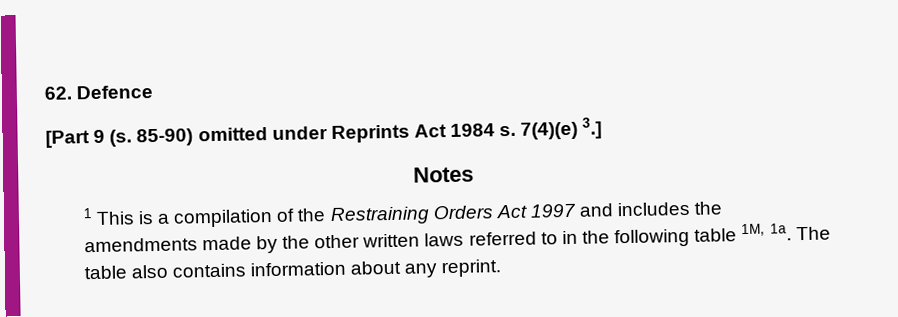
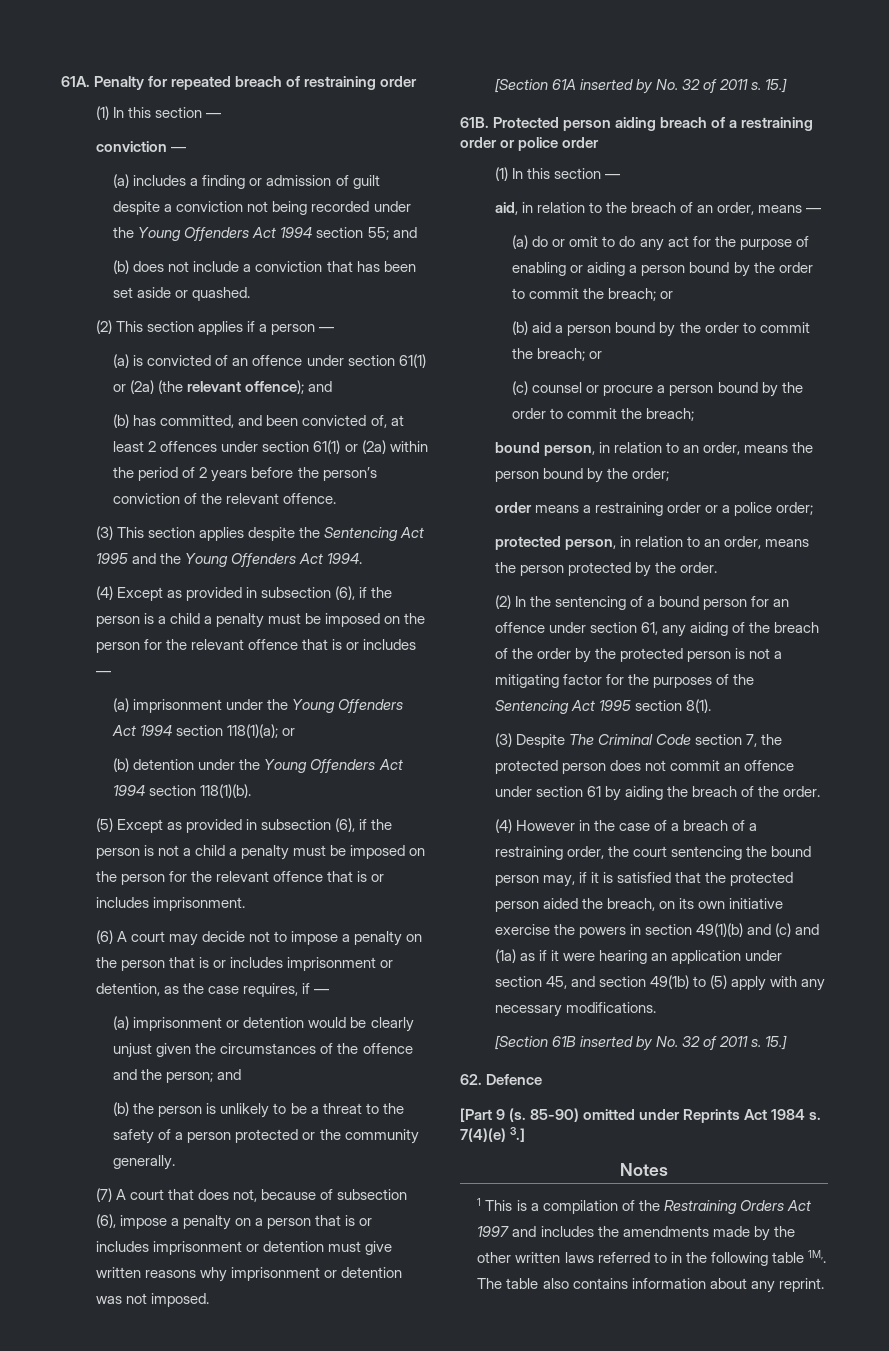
+ 61A. Penalty for repeated breach of restraining order
+ (1) In this section —
+ conviction —
+ (a) includes a finding or admission of guilt despite a conviction not being recorded under the Young Offenders Act 1994 section 55; and
+ (b) does not include a conviction that has been set aside or quashed.
+ (2) This section applies if a person —
+ (a) is convicted of an offence under section 61(1) or (2a) (the relevant offence); and
+ (b) has committed, and been convicted of, at least 2 offences under section 61(1) or (2a) within the period of 2 years before the person’s conviction of the relevant offence.
+ (3) This section applies despite the Sentencing Act 1995 and the Young Offenders Act 1994.
+ (4) Except as provided in subsection (6), if the person is a child a penalty must be imposed on the person for the relevant offence that is or includes —
+ (a) imprisonment under the Young Offenders Act 1994 section 118(1)(a); or
+ (b) detention under the Young Offenders Act 1994 section 118(1)(b).
+ (5) Except as provided in subsection (6), if the person is not a child a penalty must be imposed on the person for the relevant offence that is or includes imprisonment.
+ (6) A court may decide not to impose a penalty on the person that is or includes imprisonment or detention, as the case requires, if —
+ (a) imprisonment or detention would be clearly unjust given the circumstances of the offence and the person; and
+ (b) the person is unlikely to be a threat to the safety of a person protected or the community generally.
+ (7) A court that does not, because of subsection (6), impose a penalty on a person that is or includes imprisonment or detention must give written reasons why imprisonment or detention was not imposed.
+ [Section 61A inserted by No. 32 of 2011 s. 15.]
+ 61B. Protected person aiding breach of a restraining order or police order
+ (1) In this section —
+ aid, in relation to the breach of an order, means —
+ (a) do or omit to do any act for the purpose of enabling or aiding a person bound by the order to commit the breach; or
+ (b) aid a person bound by the order to commit the breach; or
+ (c) counsel or procure a person bound by the order to commit the breach;
+ bound person, in relation to an order, means the person bound by the order;
+ order means a restraining order or a police order;
+ protected person, in relation to an order, means the person protected by the order.
+ (2) In the sentencing of a bound person for an offence under section 61, any aiding of the breach of the order by the protected person is not a mitigating factor for the purposes of the Sentencing Act 1995 section 8(1).
+ (3) Despite The Criminal Code section 7, the protected person does not commit an offence under section 61 by aiding the breach of the order.
+ (4) However in the case of a breach of a restraining order, the court sentencing the bound person may, if it is satisfied that the protected person aided the breach, on its own initiative exercise the powers in section 49(1)(b) and (c) and (1a) as if it were hearing an application under section 45, and section 49(1b) to (5) apply with any necessary modifications.
+ [Section 61B inserted by No. 32 of 2011 s. 15.]
- 1 This is a compilation of the Restraining Orders Act 1997 and includes the amendments made by the other written laws referred to in the following table 1M, 1a.
+ 1 This is a compilation of the Restraining Orders Act 1997 and includes the amendments made by the other written laws referred to in the following table 1M,.

